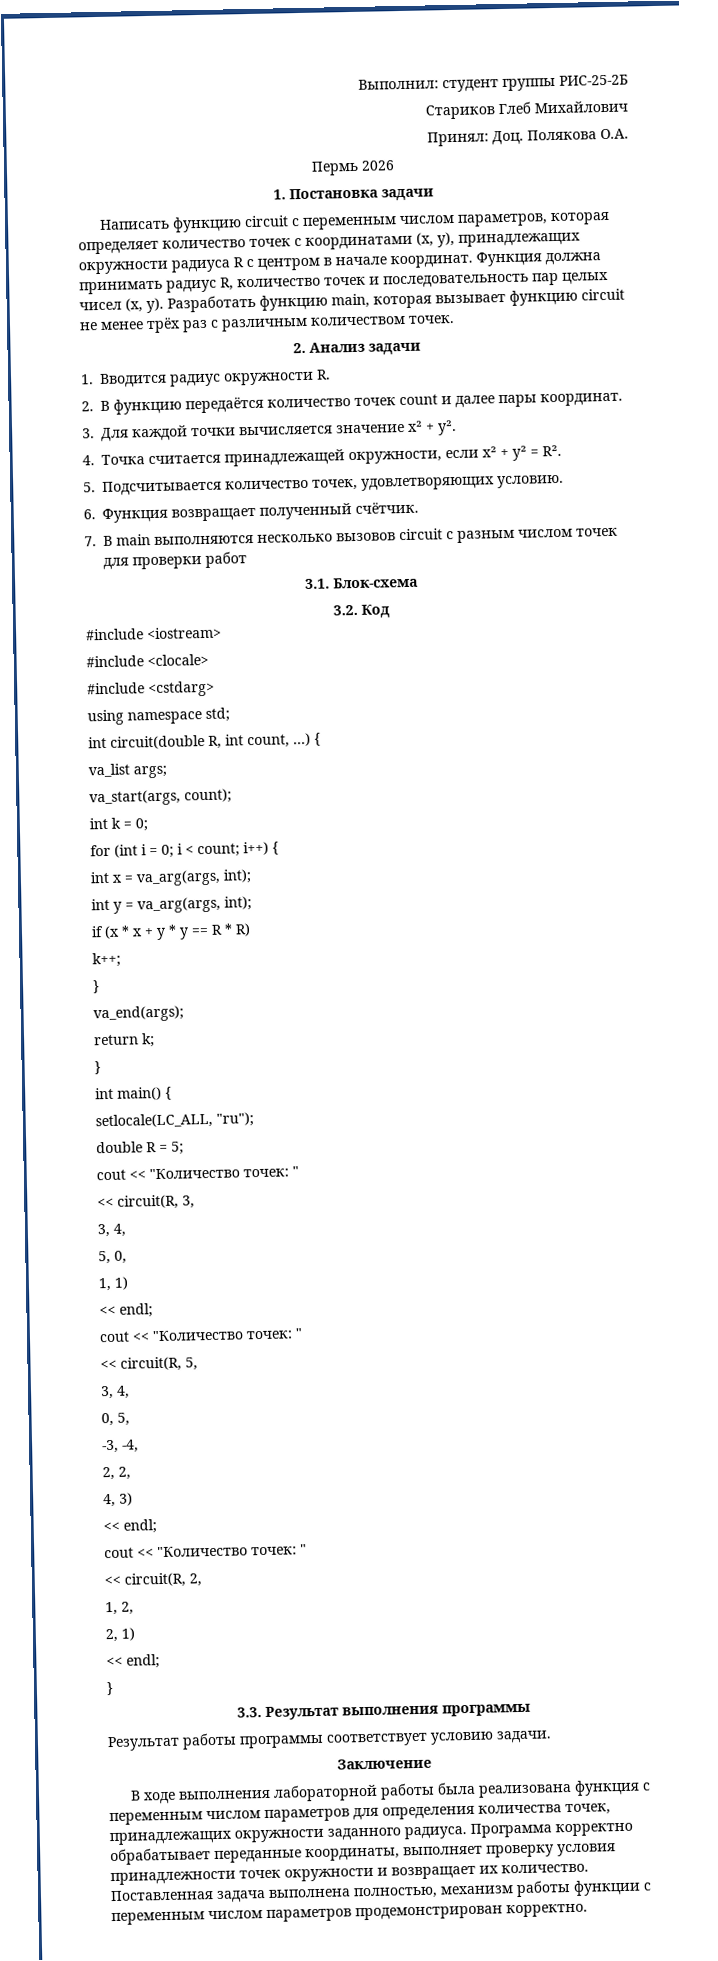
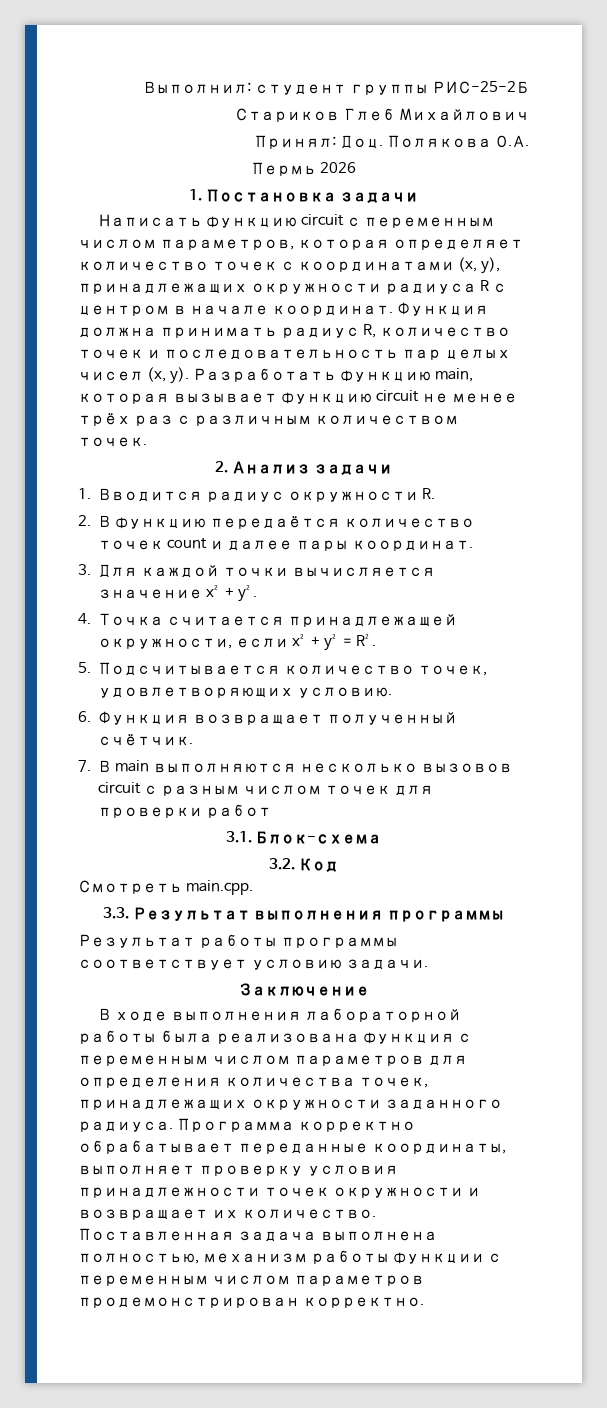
- #include <iostream>
- #include <clocale>
- #include <cstdarg>
- using namespace std;
- int circuit(double R, int count, ...) {
- va_list args;
- va_start(args, count);
- int k = 0;
- for (int i = 0; i < count; i++) {
- int x = va_arg(args, int);
- int y = va_arg(args, int);
- if (x * x + y * y == R * R)
- k++;
- }
- va_end(args);
- return k;
- }
- int main() {
- setlocale(LC_ALL, "ru");
- double R = 5;
- cout << "Количество точек: "
- << circuit(R, 3,
- 3, 4,
- 5, 0,
- 1, 1)
- << endl;
- cout << "Количество точек: "
- << circuit(R, 5,
- 3, 4,
- 0, 5,
- -3, -4,
- 2, 2,
- 4, 3)
- << endl;
- cout << "Количество точек: "
- << circuit(R, 2,
- 1, 2,
- 2, 1)
- << endl;
- }
+ Смотреть main.cpp.

